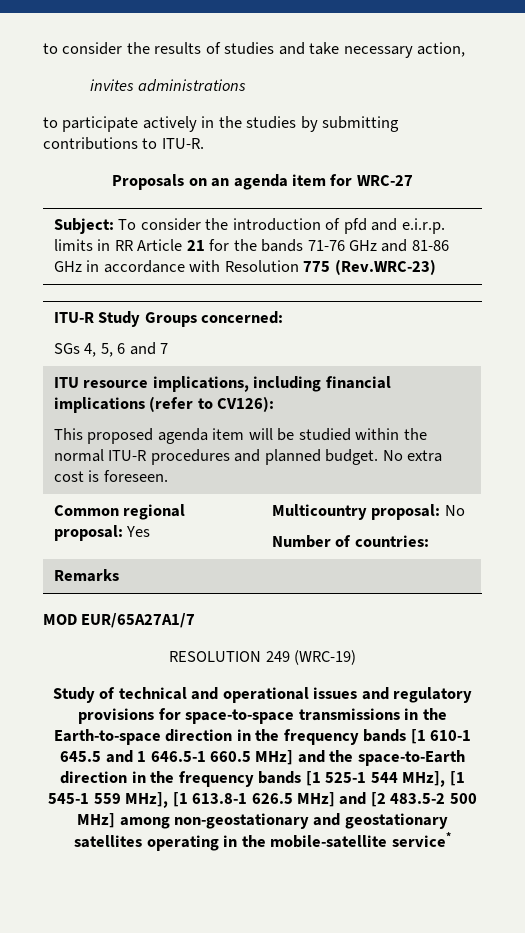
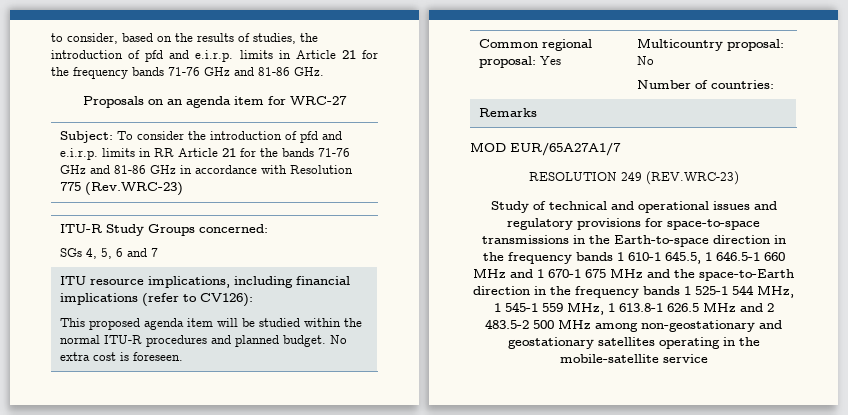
- to consider the results of studies and take necessary action,
- invites administrations
- to participate actively in the studies by submitting contributions to ITU-R.
+ to consider, based on the results of studies, the introduction of pfd and e.i.r.p. limits in Article 21 for the frequency bands 71-76 GHz and 81-86 GHz.
- RESOLUTION 249 (WRC-19)
+ RESOLUTION 249 (REV.WRC-23)
- Study of technical and operational issues and regulatory provisions for space-to-space transmissions in the Earth-to-space direction in the frequency bands [1 610-1 645.5 and 1 646.5-1 660.5 MHz] and the space-to-Earth direction in the frequency bands [1 525-1 544 MHz], [1 545-1 559 MHz], [1 613.8-1 626.5 MHz] and [2 483.5-2 500 MHz] among non-geostationary and geostationary satellites operating in the mobile-satellite service*
+ Study of technical and operational issues and regulatory provisions for space-to-space transmissions in the Earth-to-space direction in the frequency bands 1 610-1 645.5, 1 646.5-1 660 MHz and 1 670-1 675 MHz and the space-to-Earth direction in the frequency bands 1 525-1 544 MHz, 1 545-1 559 MHz, 1 613.8-1 626.5 MHz and 2 483.5-2 500 MHz among non-geostationary and geostationary satellites operating in the mobile-satellite service

